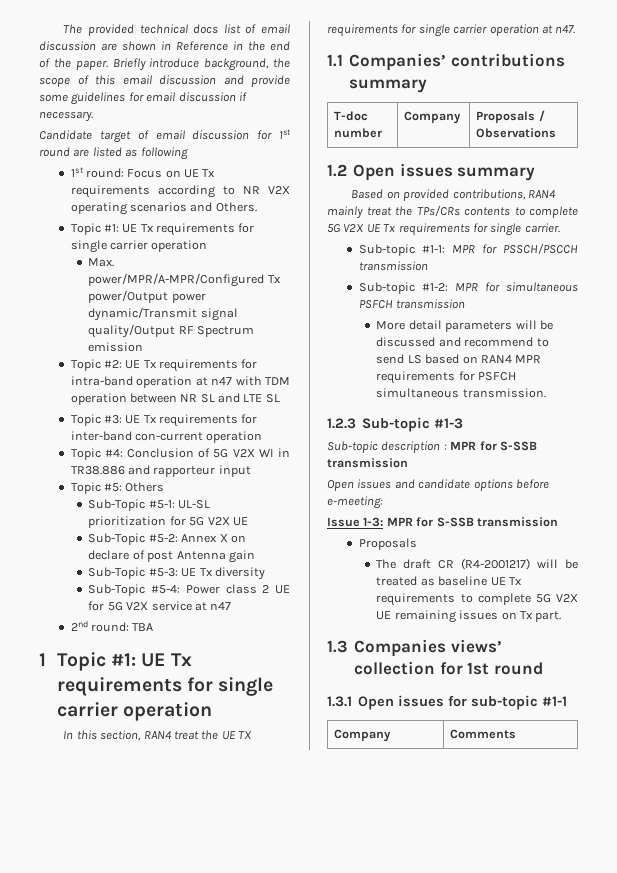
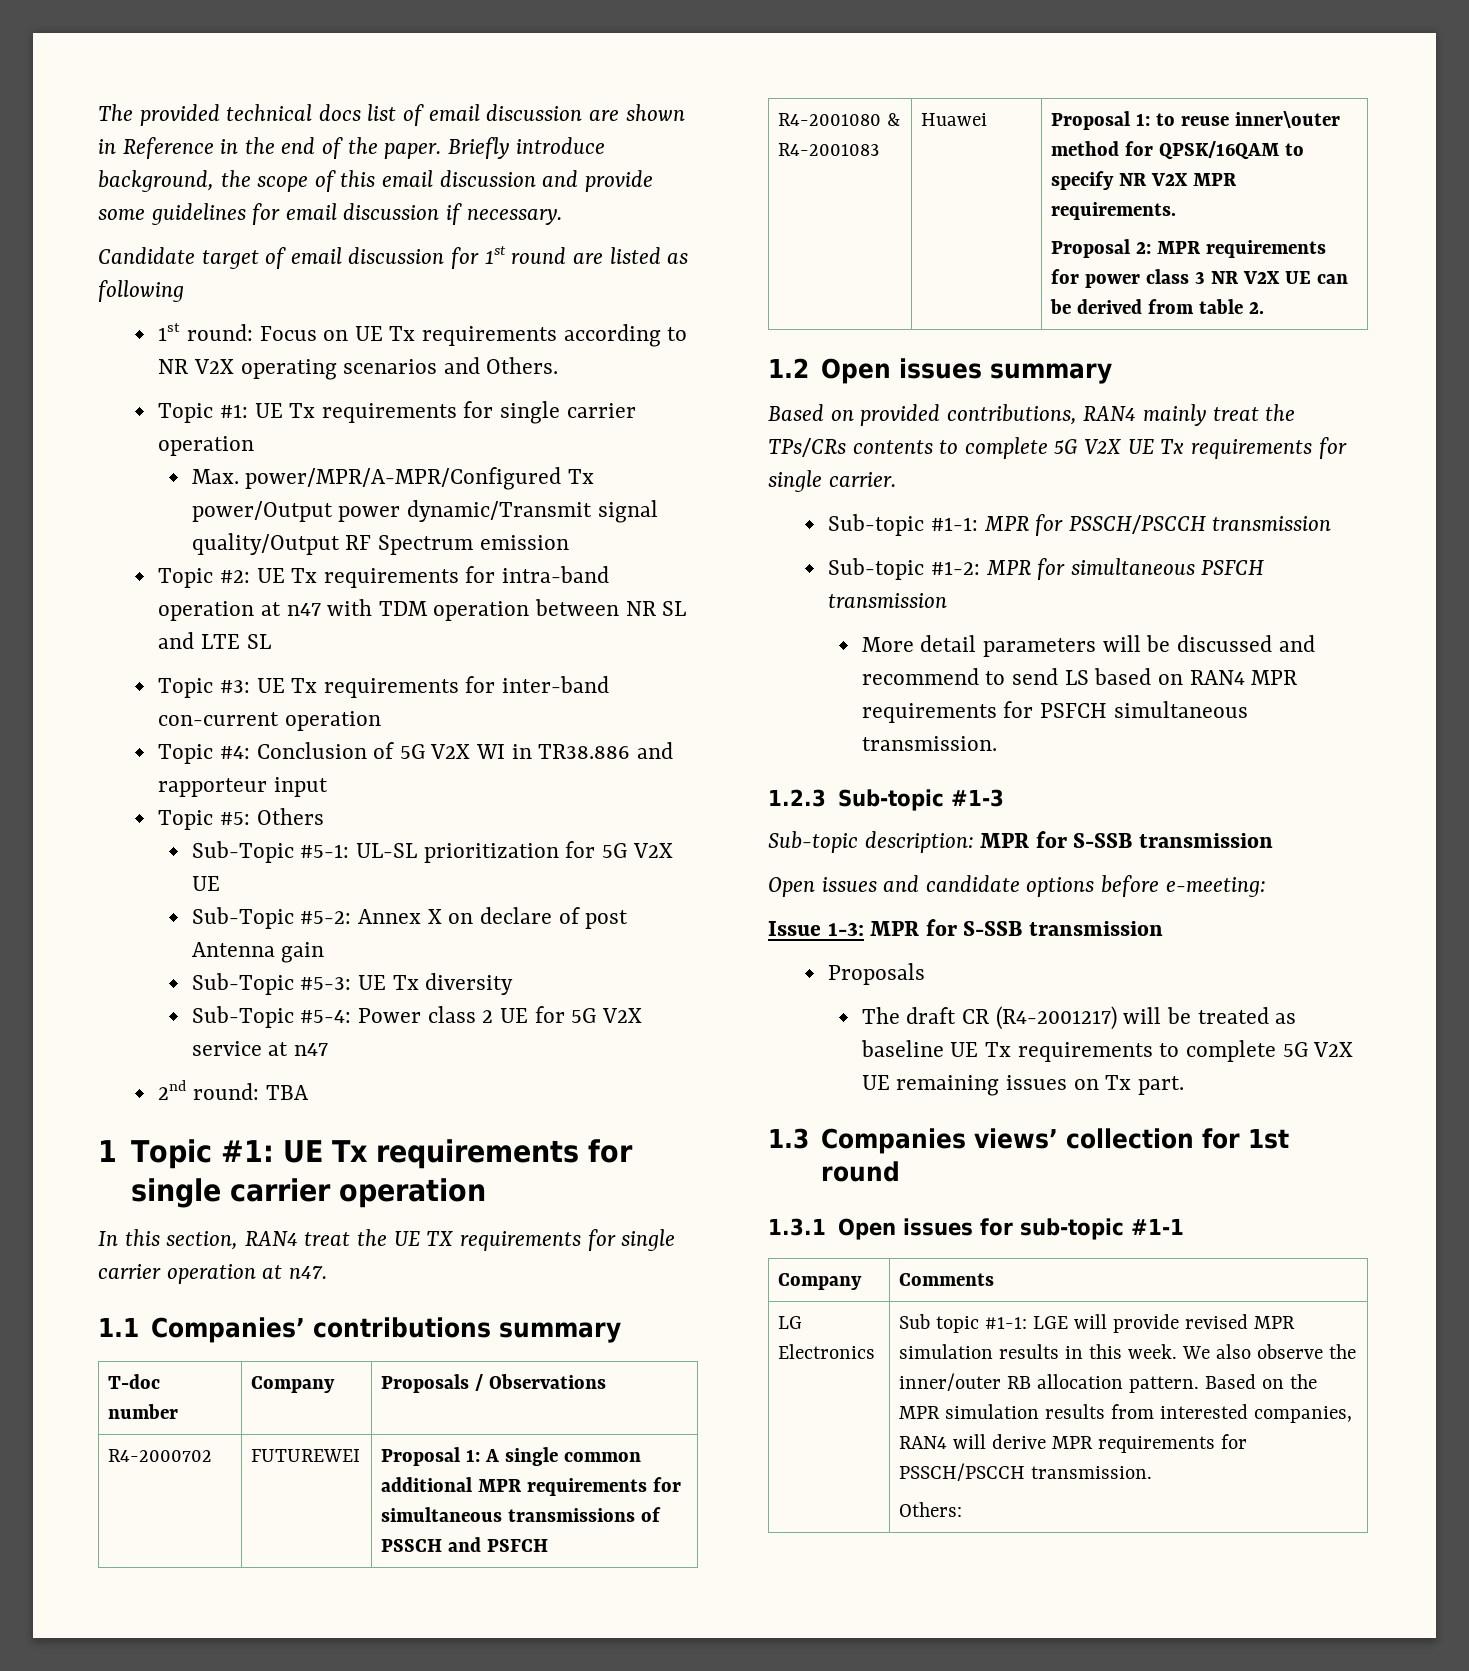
+ R4-2000702 | FUTUREWEI | Proposal 1: A single common additional MPR requirements for simultaneous transmissions of PSSCH and PSFCH
+ R4-2001080 & R4-2001083 | Huawei | Proposal 1: to reuse inner\outer method for QPSK/16QAM to specify NR V2X MPR requirements.
+ Proposal 2: MPR requirements for power class 3 NR V2X UE can be derived from table 2.
- Sub-topic description : MPR for S-SSB transmission
+ Sub-topic description: MPR for S-SSB transmission
+ LG Electronics | Sub topic #1-1: LGE will provide revised MPR simulation results in this week. We also observe the inner/outer RB allocation pattern. Based on the MPR simulation results from interested companies, RAN4 will derive MPR requirements for PSSCH/PSCCH transmission.
+ Others:

